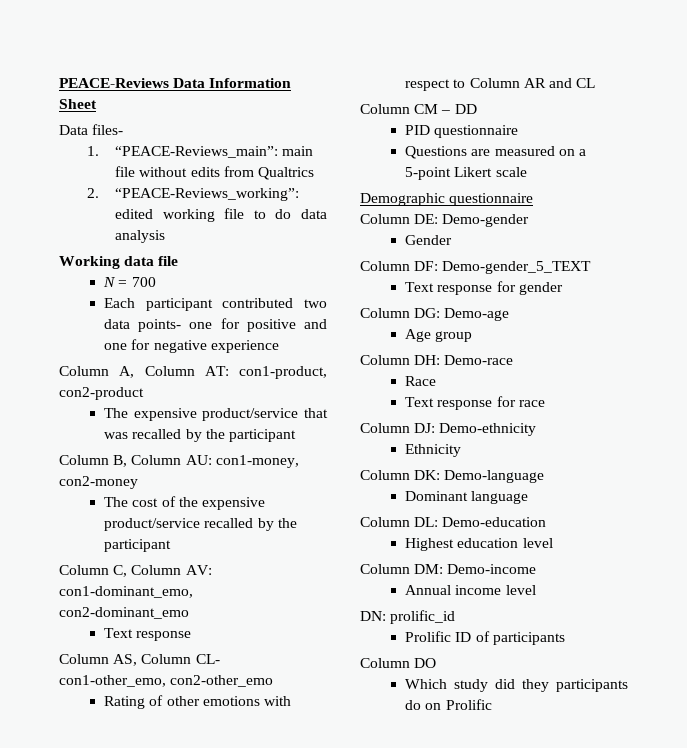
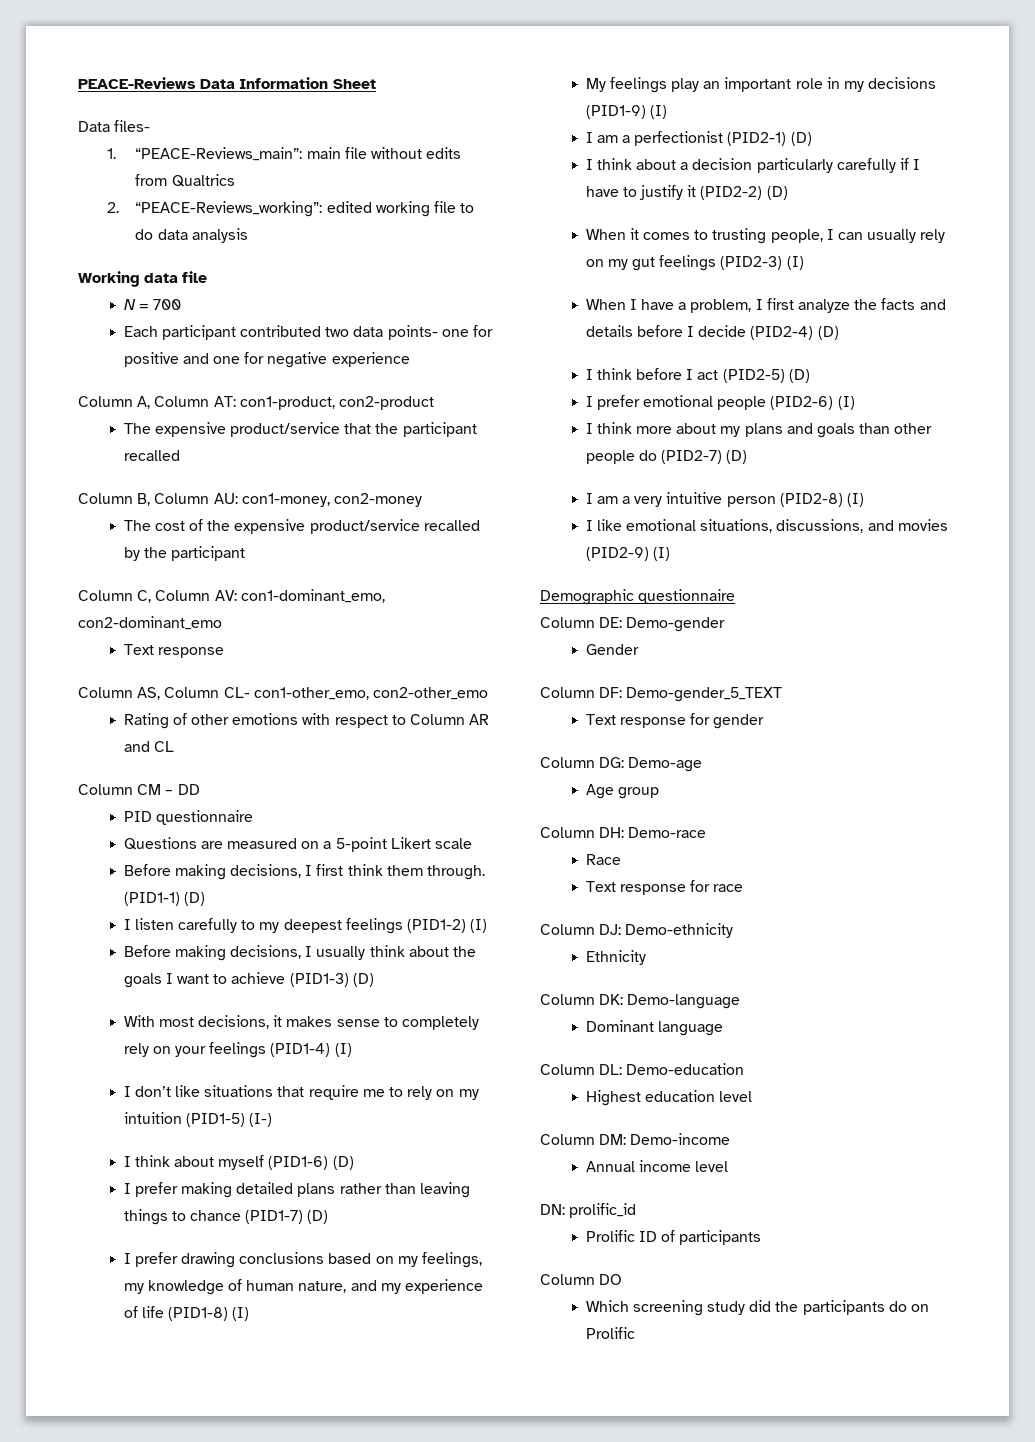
- The expensive product/service that was recalled by the participant
+ The expensive product/service that the participant recalled
+ Before making decisions, I first think them through. (PID1-1) (D)
+ I listen carefully to my deepest feelings (PID1-2) (I)
+ Before making decisions, I usually think about the goals I want to achieve (PID1-3) (D)
+ With most decisions, it makes sense to completely rely on your feelings (PID1-4) (I)
+ I don’t like situations that require me to rely on my intuition (PID1-5) (I-)
+ I think about myself (PID1-6) (D)
+ I prefer making detailed plans rather than leaving things to chance (PID1-7) (D)
+ I prefer drawing conclusions based on my feelings, my knowledge of human nature, and my experience of life (PID1-8) (I)
+ My feelings play an important role in my decisions (PID1-9) (I)
+ I am a perfectionist (PID2-1) (D)
+ I think about a decision particularly carefully if I have to justify it (PID2-2) (D)
+ When it comes to trusting people, I can usually rely on my gut feelings (PID2-3) (I)
+ When I have a problem, I first analyze the facts and details before I decide (PID2-4) (D)
+ I think before I act (PID2-5) (D)
+ I prefer emotional people (PID2-6) (I)
+ I think more about my plans and goals than other people do (PID2-7) (D)
+ I am a very intuitive person (PID2-8) (I)
+ I like emotional situations, discussions, and movies (PID2-9) (I)
- Which study did they participants do on Prolific
+ Which screening study did the participants do on Prolific

